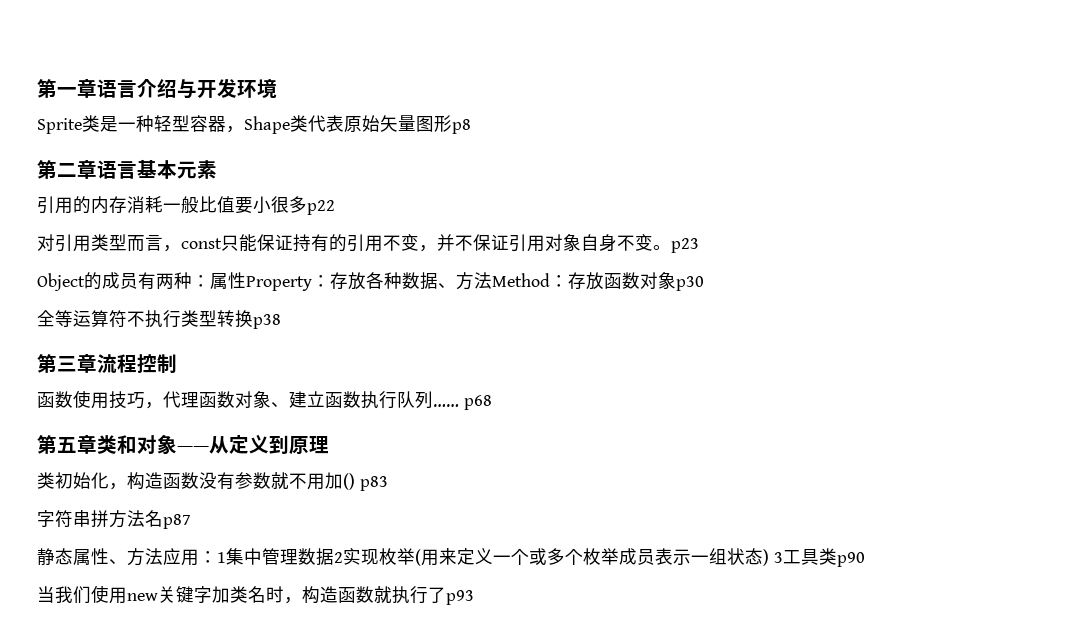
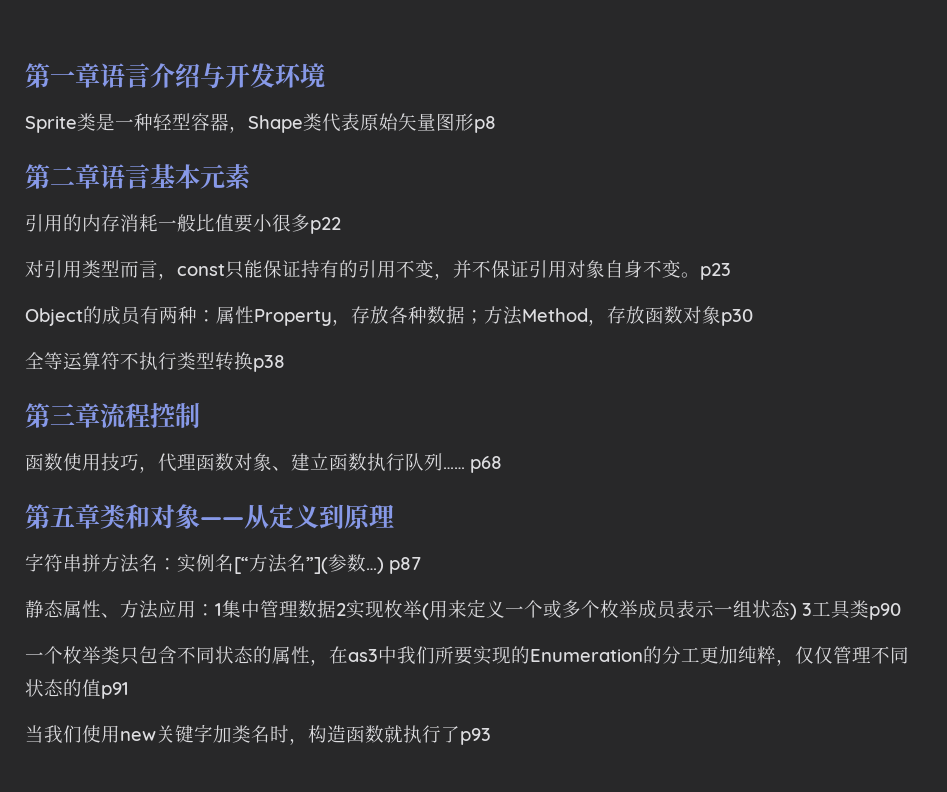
- Object的成员有两种：属性Property：存放各种数据、方法Method：存放函数对象p30
+ Object的成员有两种：属性Property，存放各种数据；方法Method，存放函数对象p30
- 类初始化，构造函数没有参数就不用加() p83
- 字符串拼方法名p87
+ 字符串拼方法名：实例名[“方法名”](参数…) p87
+ 一个枚举类只包含不同状态的属性，在as3中我们所要实现的Enumeration的分工更加纯粹，仅仅管理不同状态的值p91

